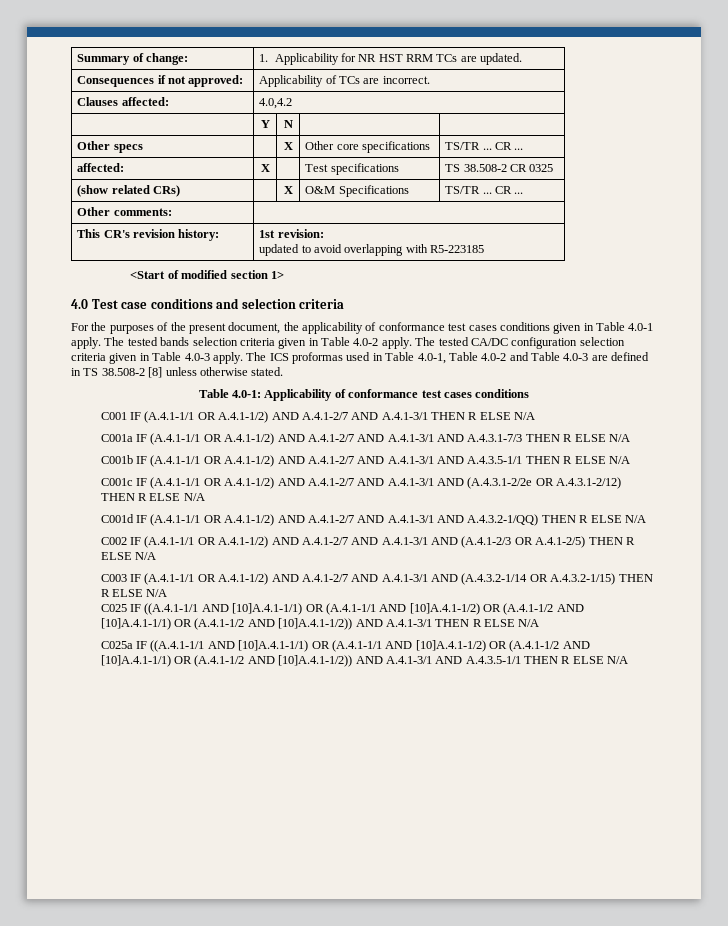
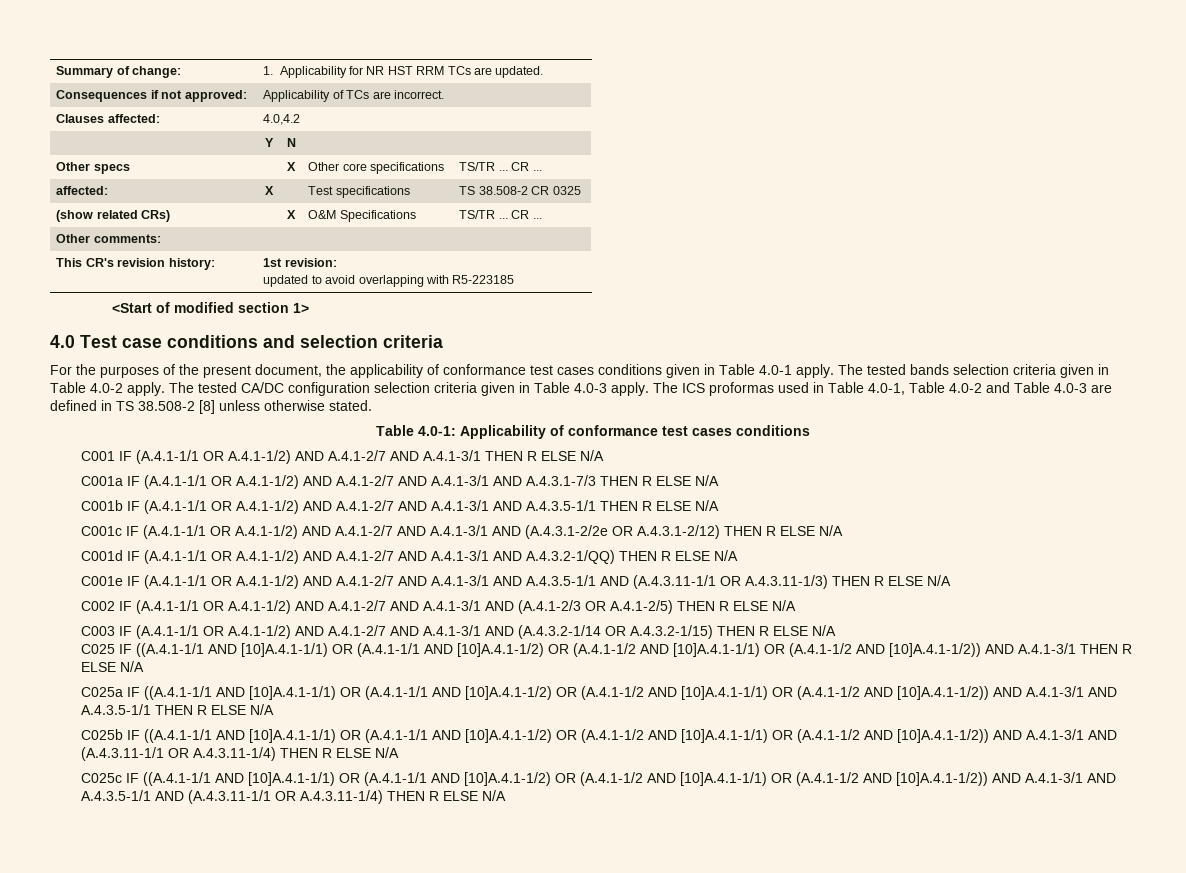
+ C001e IF (A.4.1-1/1 OR A.4.1-1/2) AND A.4.1-2/7 AND A.4.1-3/1 AND A.4.3.5-1/1 AND (A.4.3.11-1/1 OR A.4.3.11-1/3) THEN R ELSE N/A
+ C025b IF ((A.4.1-1/1 AND [10]A.4.1-1/1) OR (A.4.1-1/1 AND [10]A.4.1-1/2) OR (A.4.1-1/2 AND [10]A.4.1-1/1) OR (A.4.1-1/2 AND [10]A.4.1-1/2)) AND A.4.1-3/1 AND (A.4.3.11-1/1 OR A.4.3.11-1/4) THEN R ELSE N/A
+ C025c IF ((A.4.1-1/1 AND [10]A.4.1-1/1) OR (A.4.1-1/1 AND [10]A.4.1-1/2) OR (A.4.1-1/2 AND [10]A.4.1-1/1) OR (A.4.1-1/2 AND [10]A.4.1-1/2)) AND A.4.1-3/1 AND A.4.3.5-1/1 AND (A.4.3.11-1/1 OR A.4.3.11-1/4) THEN R ELSE N/A

